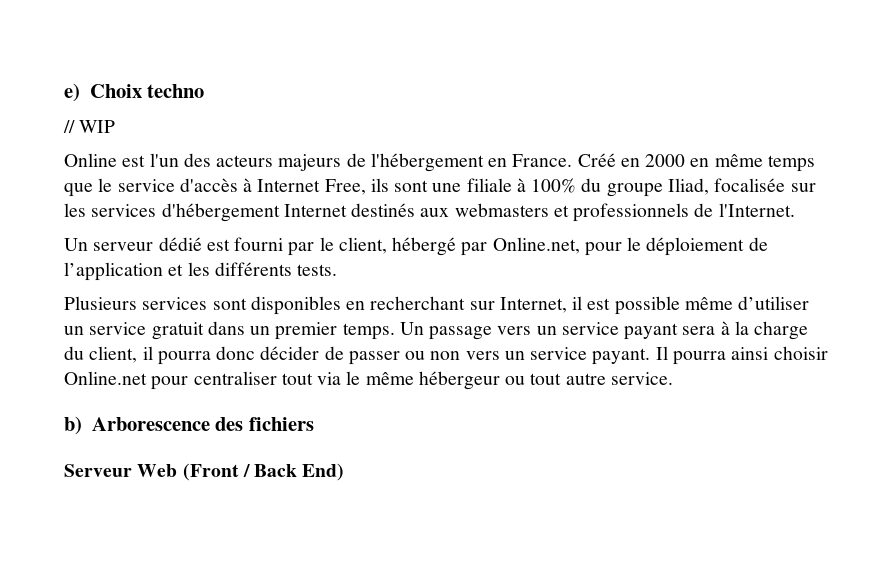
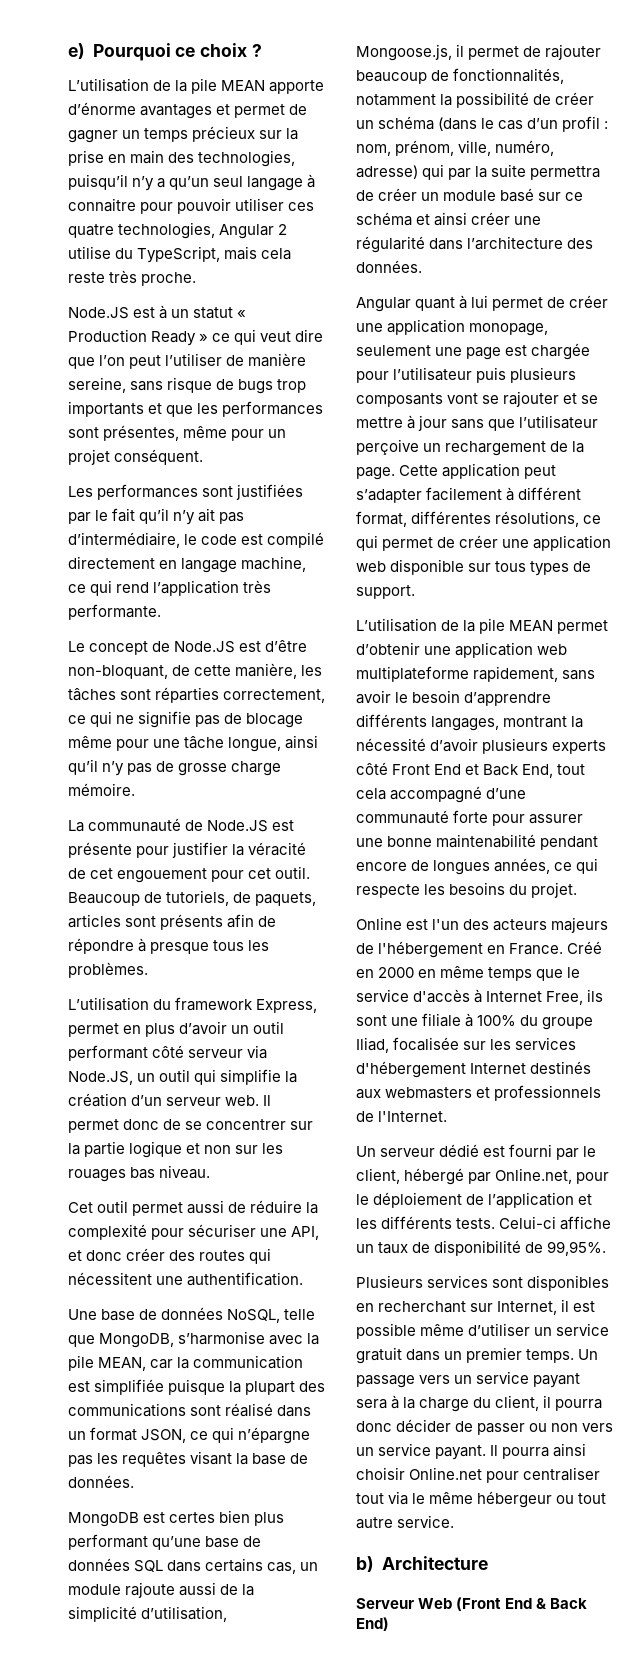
- e) Choix techno
- // WIP
+ e) Pourquoi ce choix ?
+ L’utilisation de la pile MEAN apporte d’énorme avantages et permet de gagner un temps précieux sur la prise en main des technologies, puisqu’il n’y a qu’un seul langage à connaitre pour pouvoir utiliser ces quatre technologies, Angular 2 utilise du TypeScript, mais cela reste très proche.
+ Node.JS est à un statut « Production Ready » ce qui veut dire que l’on peut l’utiliser de manière sereine, sans risque de bugs trop importants et que les performances sont présentes, même pour un projet conséquent.
+ Les performances sont justifiées par le fait qu’il n’y ait pas d’intermédiaire, le code est compilé directement en langage machine, ce qui rend l’application très performante.
+ Le concept de Node.JS est d’être non-bloquant, de cette manière, les tâches sont réparties correctement, ce qui ne signifie pas de blocage même pour une tâche longue, ainsi qu’il n’y pas de grosse charge mémoire.
+ La communauté de Node.JS est présente pour justifier la véracité de cet engouement pour cet outil. Beaucoup de tutoriels, de paquets, articles sont présents afin de répondre à presque tous les problèmes.
+ L’utilisation du framework Express, permet en plus d’avoir un outil performant côté serveur via Node.JS, un outil qui simplifie la création d’un serveur web. Il permet donc de se concentrer sur la partie logique et non sur les rouages bas niveau.
+ Cet outil permet aussi de réduire la complexité pour sécuriser une API, et donc créer des routes qui nécessitent une authentification.
+ Une base de données NoSQL, telle que MongoDB, s’harmonise avec la pile MEAN, car la communication est simplifiée puisque la plupart des communications sont réalisé dans un format JSON, ce qui n’épargne pas les requêtes visant la base de données.
+ MongoDB est certes bien plus performant qu’une base de données SQL dans certains cas, un module rajoute aussi de la simplicité d’utilisation, Mongoose.js, il permet de rajouter beaucoup de fonctionnalités, notamment la possibilité de créer un schéma (dans le cas d’un profil : nom, prénom, ville, numéro, adresse) qui par la suite permettra de créer un module basé sur ce schéma et ainsi créer une régularité dans l’architecture des données.
+ Angular quant à lui permet de créer une application monopage, seulement une page est chargée pour l’utilisateur puis plusieurs composants vont se rajouter et se mettre à jour sans que l’utilisateur perçoive un rechargement de la page. Cette application peut s’adapter facilement à différent format, différentes résolutions, ce qui permet de créer une application web disponible sur tous types de support.
+ L’utilisation de la pile MEAN permet d’obtenir une application web multiplateforme rapidement, sans avoir le besoin d’apprendre différents langages, montrant la nécessité d’avoir plusieurs experts côté Front End et Back End, tout cela accompagné d’une communauté forte pour assurer une bonne maintenabilité pendant encore de longues années, ce qui respecte les besoins du projet.
+ Celui-ci affiche un taux de disponibilité de 99,95%.
- b) Arborescence des fichiers
+ b) Architecture
- Serveur Web (Front / Back End)
+ Serveur Web (Front End & Back End)

